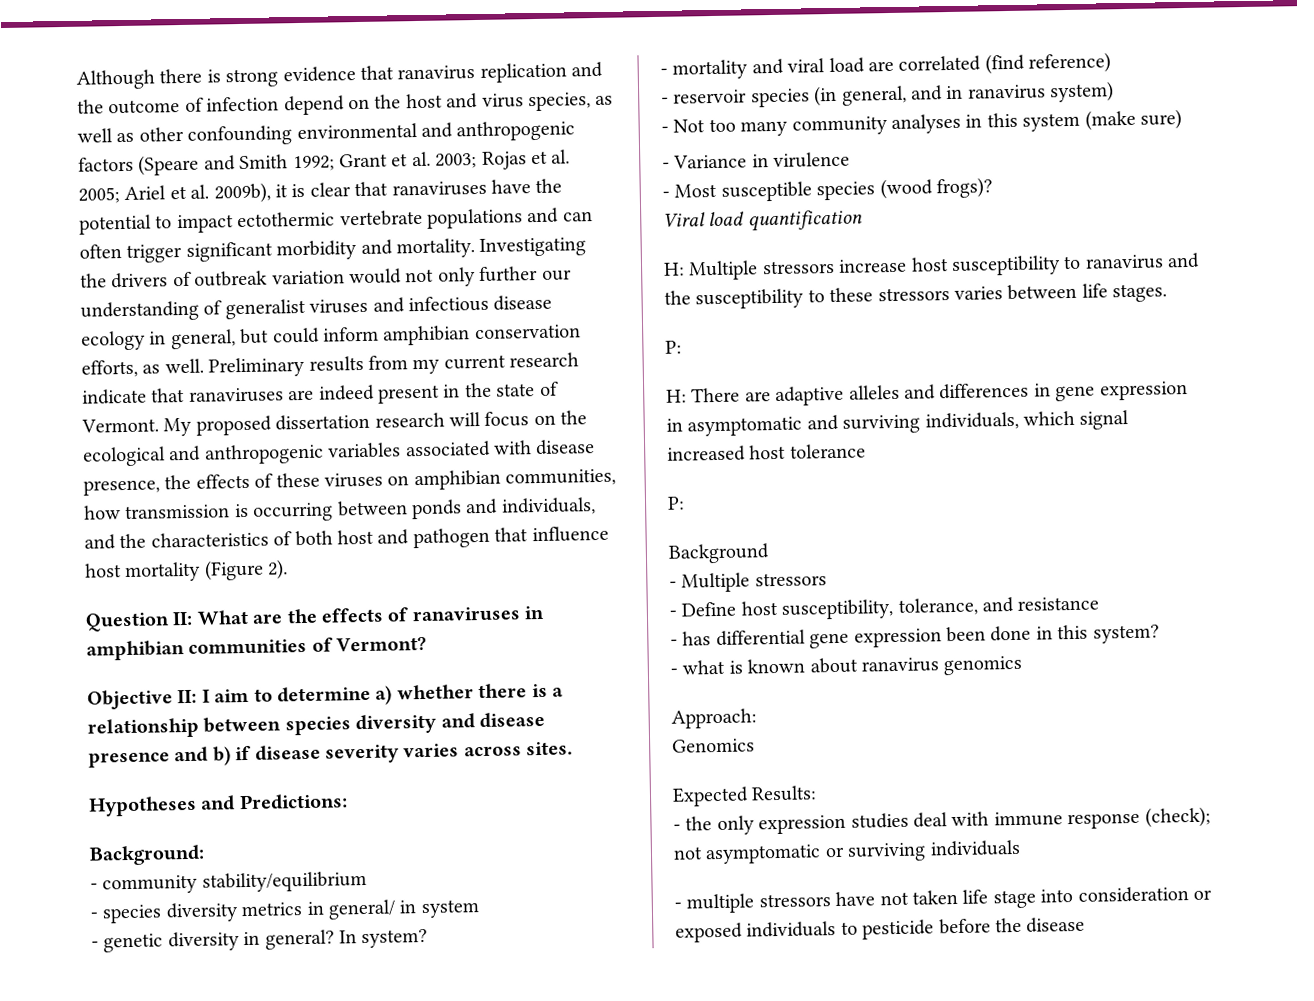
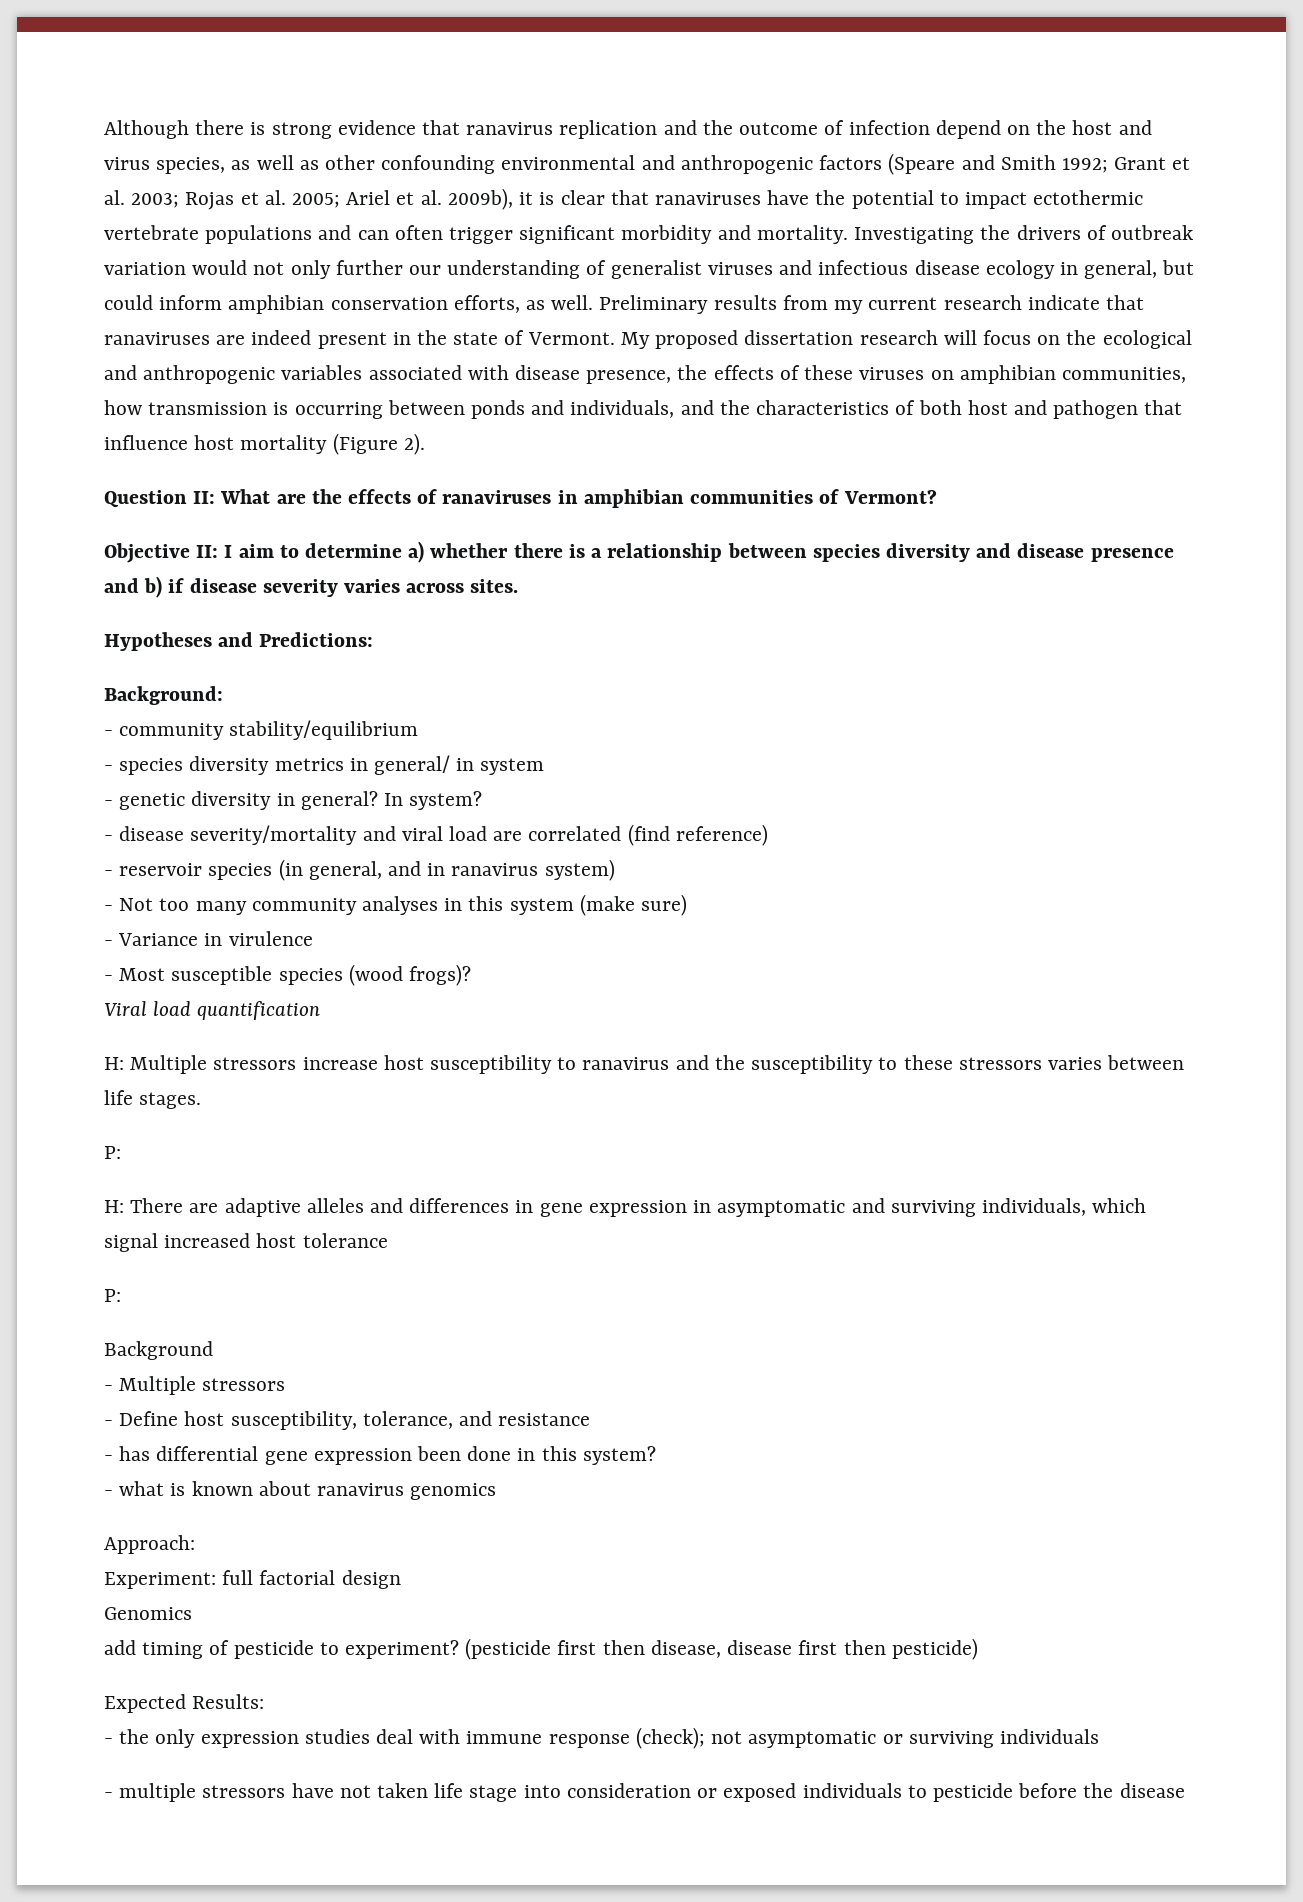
- - mortality and viral load are correlated (find reference)
+ - disease severity/mortality and viral load are correlated (find reference)
+ Experiment: full factorial design
  Genomics
+ add timing of pesticide to experiment? (pesticide first then disease, disease first then pesticide)

